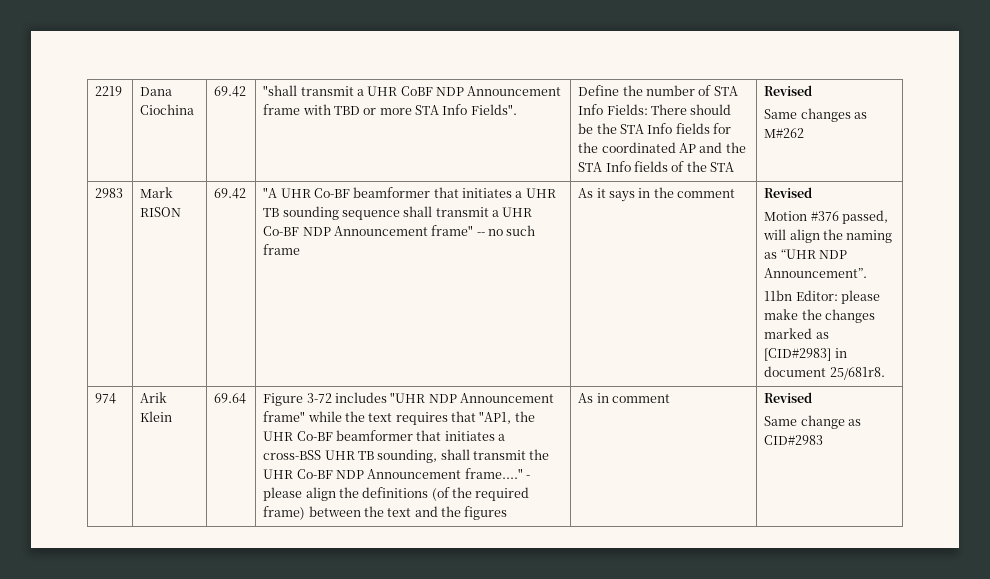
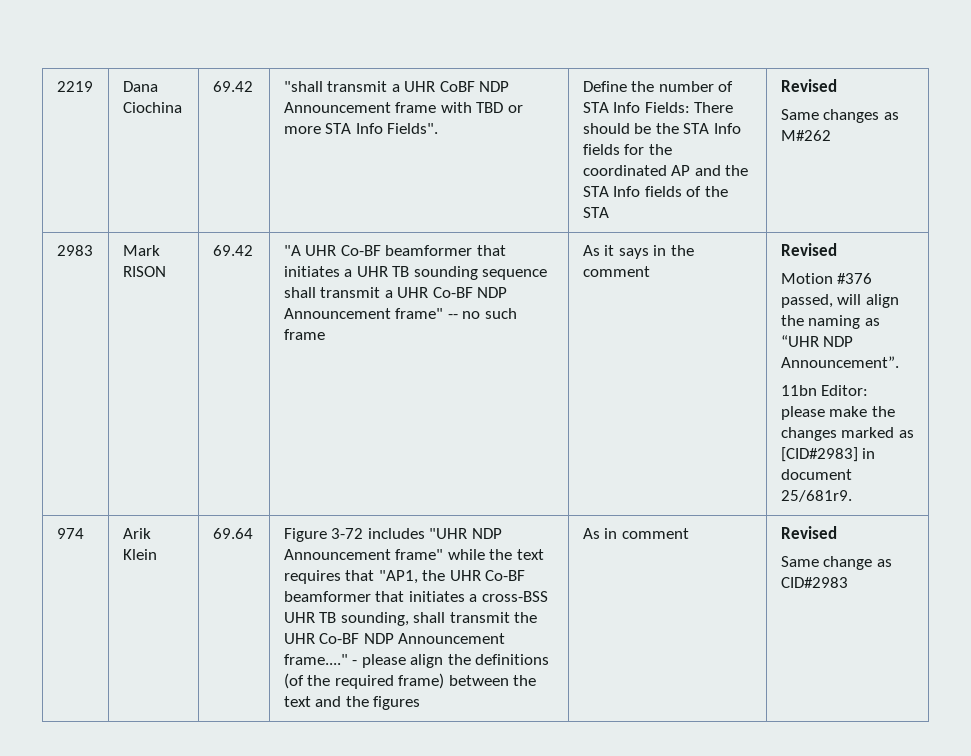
- 11bn Editor: please make the changes marked as [CID#2983] in document 25/681r8.
+ 11bn Editor: please make the changes marked as [CID#2983] in document 25/681r9.

